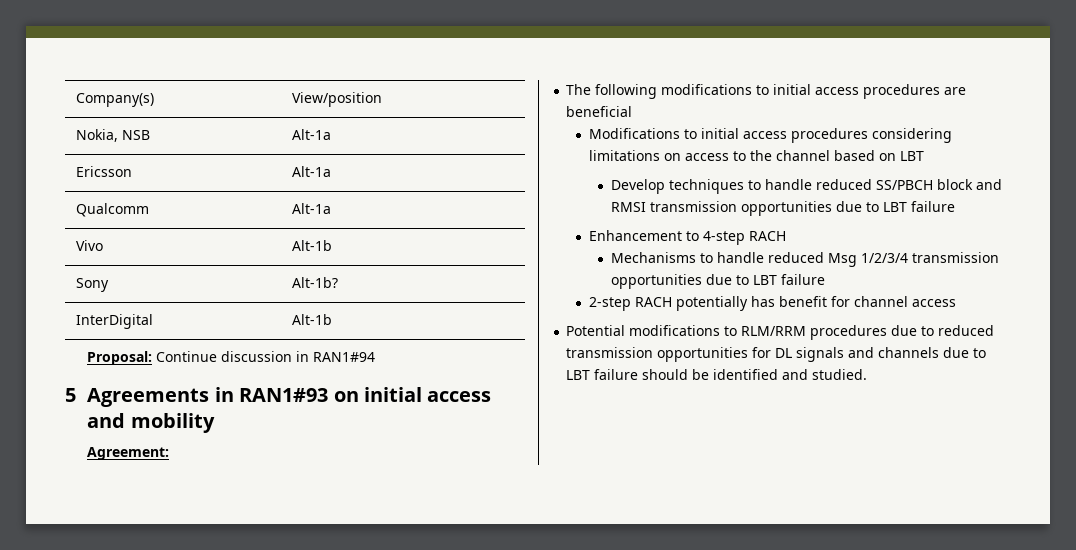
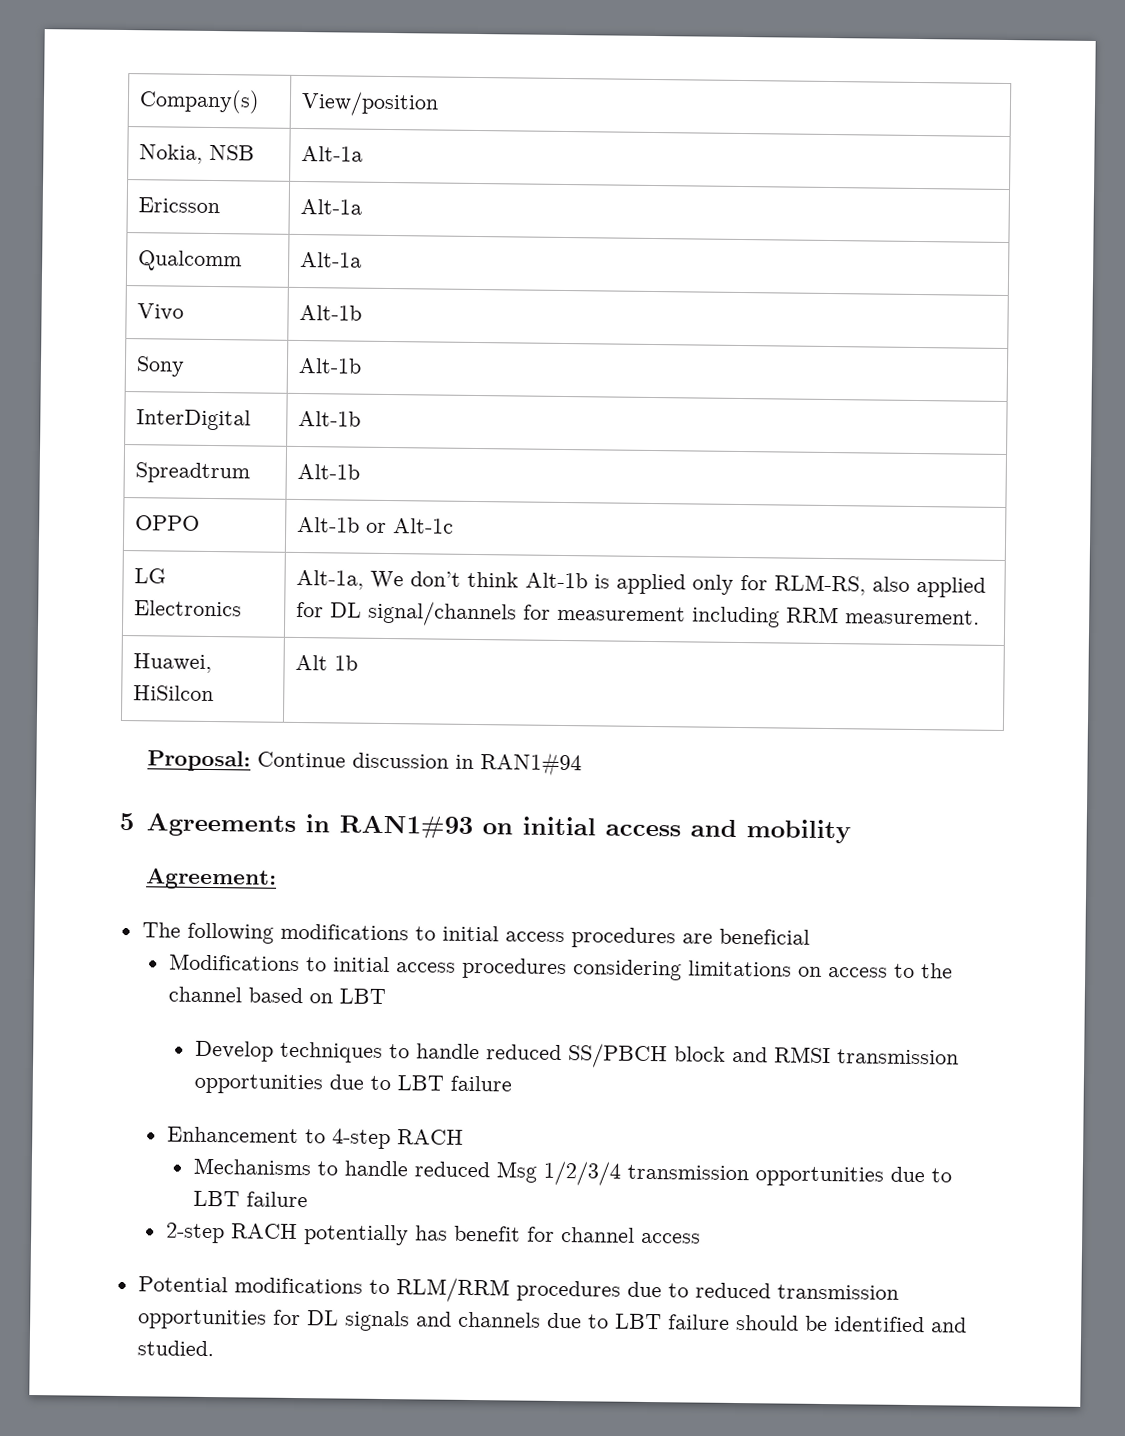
- Sony | Alt-1b?
+ Sony | Alt-1b
+ Spreadtrum | Alt-1b
+ OPPO | Alt-1b or Alt-1c
+ LG Electronics | Alt-1a, We don’t think Alt-1b is applied only for RLM-RS, also applied for DL signal/channels for measurement including RRM measurement.
+ Huawei, HiSilcon | Alt 1b

